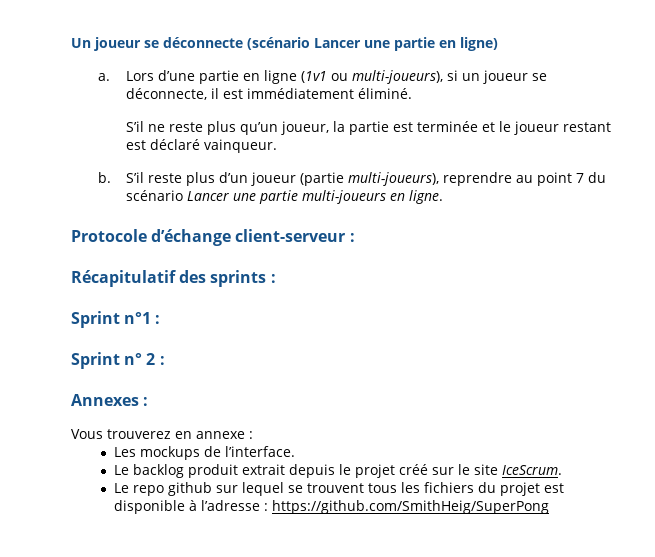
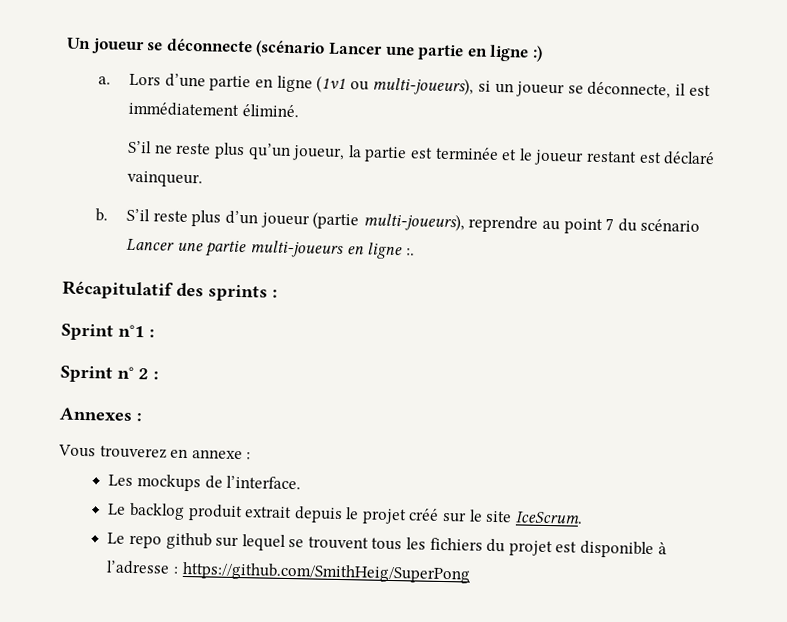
- Un joueur se déconnecte (scénario Lancer une partie en ligne)
+ Un joueur se déconnecte (scénario Lancer une partie en ligne :)
- S’il reste plus d’un joueur (partie multi-joueurs), reprendre au point 7 du scénario Lancer une partie multi-joueurs en ligne.
- Protocole d’échange client-serveur :
+ S’il reste plus d’un joueur (partie multi-joueurs), reprendre au point 7 du scénario Lancer une partie multi-joueurs en ligne :.

